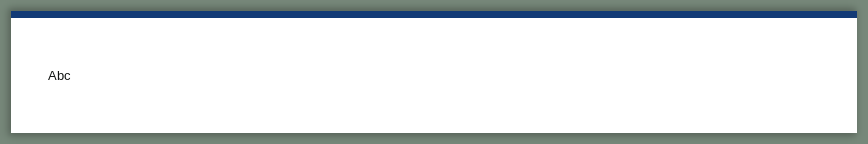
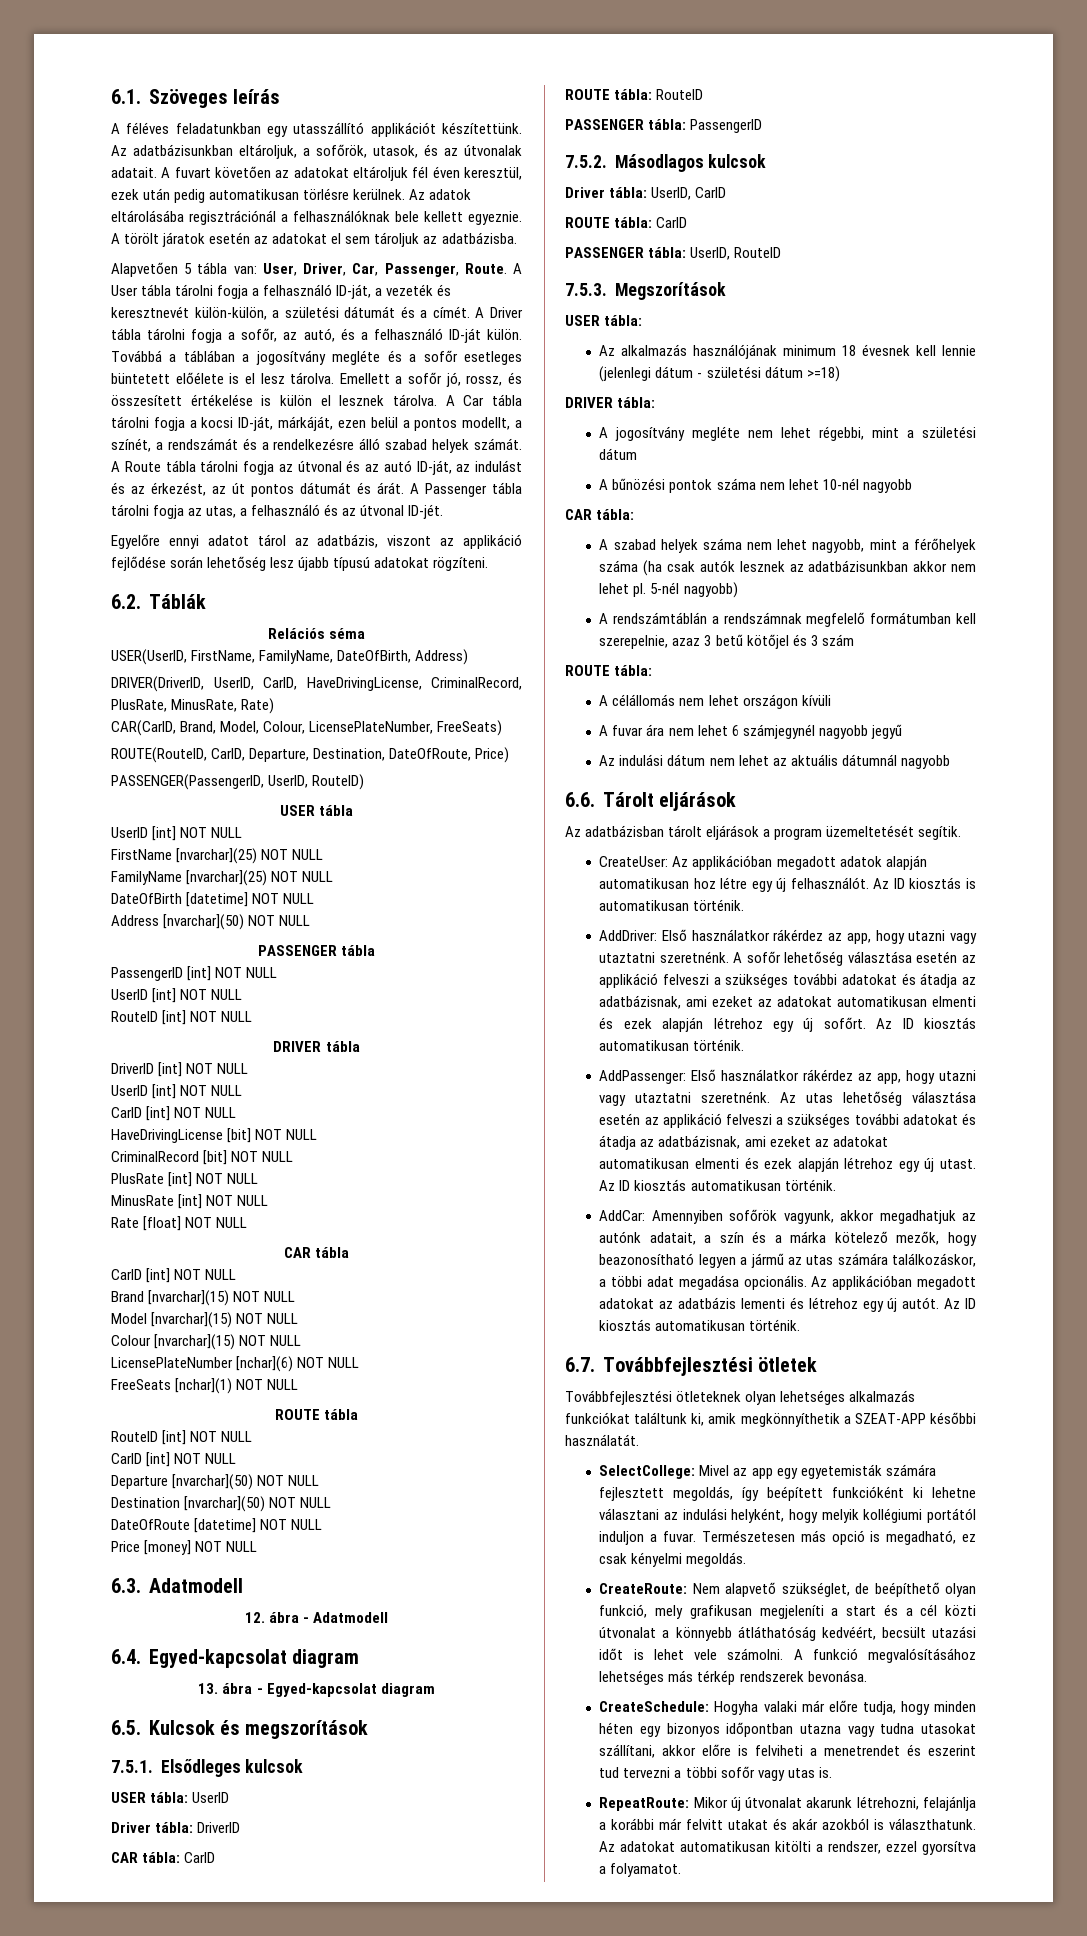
- Abc
+ 6.1. Szöveges leírás
+ A féléves feladatunkban egy utasszállító applikációt készítettünk. Az adatbázisunkban eltároljuk, a sofőrök, utasok, és az útvonalak adatait. A fuvart követően az adatokat eltároljuk fél éven keresztül, ezek után pedig automatikusan törlésre kerülnek. Az adatok eltárolásába regisztrációnál a felhasználóknak bele kellett egyeznie. A törölt járatok esetén az adatokat el sem tároljuk az adatbázisba.
+ Alapvetően 5 tábla van: User, Driver, Car, Passenger, Route. A User tábla tárolni fogja a felhasználó ID-ját, a vezeték és keresztnevét külön-külön, a születési dátumát és a címét. A Driver tábla tárolni fogja a sofőr, az autó, és a felhasználó ID-ját külön. Továbbá a táblában a jogosítvány megléte és a sofőr esetleges büntetett előélete is el lesz tárolva. Emellett a sofőr jó, rossz, és összesített értékelése is külön el lesznek tárolva. A Car tábla tárolni fogja a kocsi ID-ját, márkáját, ezen belül a pontos modellt, a színét, a rendszámát és a rendelkezésre álló szabad helyek számát. A Route tábla tárolni fogja az útvonal és az autó ID-ját, az indulást és az érkezést, az út pontos dátumát és árát. A Passenger tábla tárolni fogja az utas, a felhasználó és az útvonal ID-jét.
+ Egyelőre ennyi adatot tárol az adatbázis, viszont az applikáció fejlődése során lehetőség lesz újabb típusú adatokat rögzíteni.
+ 6.2. Táblák
+ Relációs séma
+ USER(UserID, FirstName, FamilyName, DateOfBirth, Address)
+ DRIVER(DriverID, UserID, CarID, HaveDrivingLicense, CriminalRecord, PlusRate, MinusRate, Rate)
+ CAR(CarID, Brand, Model, Colour, LicensePlateNumber, FreeSeats)
+ ROUTE(RouteID, CarID, Departure, Destination, DateOfRoute, Price)
+ PASSENGER(PassengerID, UserID, RouteID)
+ USER tábla
+ UserID [int] NOT NULL
+ FirstName [nvarchar](25) NOT NULL
+ FamilyName [nvarchar](25) NOT NULL
+ DateOfBirth [datetime] NOT NULL
+ Address [nvarchar](50) NOT NULL
+ PASSENGER tábla
+ PassengerID [int] NOT NULL
+ UserID [int] NOT NULL
+ RouteID [int] NOT NULL
+ DRIVER tábla
+ DriverID [int] NOT NULL
+ UserID [int] NOT NULL
+ CarID [int] NOT NULL
+ HaveDrivingLicense [bit] NOT NULL
+ CriminalRecord [bit] NOT NULL
+ PlusRate [int] NOT NULL
+ MinusRate [int] NOT NULL
+ Rate [float] NOT NULL
+ CAR tábla
+ CarID [int] NOT NULL
+ Brand [nvarchar](15) NOT NULL
+ Model [nvarchar](15) NOT NULL
+ Colour [nvarchar](15) NOT NULL
+ LicensePlateNumber [nchar](6) NOT NULL
+ FreeSeats [nchar](1) NOT NULL
+ ROUTE tábla
+ RouteID [int] NOT NULL
+ CarID [int] NOT NULL
+ Departure [nvarchar](50) NOT NULL
+ Destination [nvarchar](50) NOT NULL
+ DateOfRoute [datetime] NOT NULL
+ Price [money] NOT NULL
+ 6.3. Adatmodell
+ 12. ábra - Adatmodell
+ 6.4. Egyed-kapcsolat diagram
+ 13. ábra - Egyed-kapcsolat diagram
+ 6.5. Kulcsok és megszorítások
+ 7.5.1. Elsődleges kulcsok
+ USER tábla: UserID
+ Driver tábla: DriverID
+ CAR tábla: CarID
+ ROUTE tábla: RouteID
+ PASSENGER tábla: PassengerID
+ 7.5.2. Másodlagos kulcsok
+ Driver tábla: UserID, CarID
+ ROUTE tábla: CarID
+ PASSENGER tábla: UserID, RouteID
+ 7.5.3. Megszorítások
+ USER tábla:
+ Az alkalmazás használójának minimum 18 évesnek kell lennie (jelenlegi dátum - születési dátum >=18)
+ DRIVER tábla:
+ A jogosítvány megléte nem lehet régebbi, mint a születési dátum
+ A bűnözési pontok száma nem lehet 10-nél nagyobb
+ CAR tábla:
+ A szabad helyek száma nem lehet nagyobb, mint a férőhelyek száma (ha csak autók lesznek az adatbázisunkban akkor nem lehet pl. 5-nél nagyobb)
+ A rendszámtáblán a rendszámnak megfelelő formátumban kell szerepelnie, azaz 3 betű kötőjel és 3 szám
+ ROUTE tábla:
+ A célállomás nem lehet országon kívüli
+ A fuvar ára nem lehet 6 számjegynél nagyobb jegyű
+ Az indulási dátum nem lehet az aktuális dátumnál nagyobb
+ 6.6. Tárolt eljárások
+ Az adatbázisban tárolt eljárások a program üzemeltetését segítik.
+ CreateUser: Az applikációban megadott adatok alapján automatikusan hoz létre egy új felhasználót. Az ID kiosztás is automatikusan történik.
+ AddDriver: Első használatkor rákérdez az app, hogy utazni vagy utaztatni szeretnénk. A sofőr lehetőség választása esetén az applikáció felveszi a szükséges további adatokat és átadja az adatbázisnak, ami ezeket az adatokat automatikusan elmenti és ezek alapján létrehoz egy új sofőrt. Az ID kiosztás automatikusan történik.
+ AddPassenger: Első használatkor rákérdez az app, hogy utazni vagy utaztatni szeretnénk. Az utas lehetőség választása esetén az applikáció felveszi a szükséges további adatokat és átadja az adatbázisnak, ami ezeket az adatokat automatikusan elmenti és ezek alapján létrehoz egy új utast. Az ID kiosztás automatikusan történik.
+ AddCar: Amennyiben sofőrök vagyunk, akkor megadhatjuk az autónk adatait, a szín és a márka kötelező mezők, hogy beazonosítható legyen a jármű az utas számára találkozáskor, a többi adat megadása opcionális. Az applikációban megadott adatokat az adatbázis lementi és létrehoz egy új autót. Az ID kiosztás automatikusan történik.
+ 6.7. Továbbfejlesztési ötletek
+ Továbbfejlesztési ötleteknek olyan lehetséges alkalmazás funkciókat találtunk ki, amik megkönnyíthetik a SZEAT-APP későbbi használatát.
+ SelectCollege: Mivel az app egy egyetemisták számára fejlesztett megoldás, így beépített funkcióként ki lehetne választani az indulási helyként, hogy melyik kollégiumi portától induljon a fuvar. Természetesen más opció is megadható, ez csak kényelmi megoldás.
+ CreateRoute: Nem alapvető szükséglet, de beépíthető olyan funkció, mely grafikusan megjeleníti a start és a cél közti útvonalat a könnyebb átláthatóság kedvéért, becsült utazási időt is lehet vele számolni. A funkció megvalósításához lehetséges más térkép rendszerek bevonása.
+ CreateSchedule: Hogyha valaki már előre tudja, hogy minden héten egy bizonyos időpontban utazna vagy tudna utasokat szállítani, akkor előre is felviheti a menetrendet és eszerint tud tervezni a többi sofőr vagy utas is.
+ RepeatRoute: Mikor új útvonalat akarunk létrehozni, felajánlja a korábbi már felvitt utakat és akár azokból is választhatunk. Az adatokat automatikusan kitölti a rendszer, ezzel gyorsítva a folyamatot.

